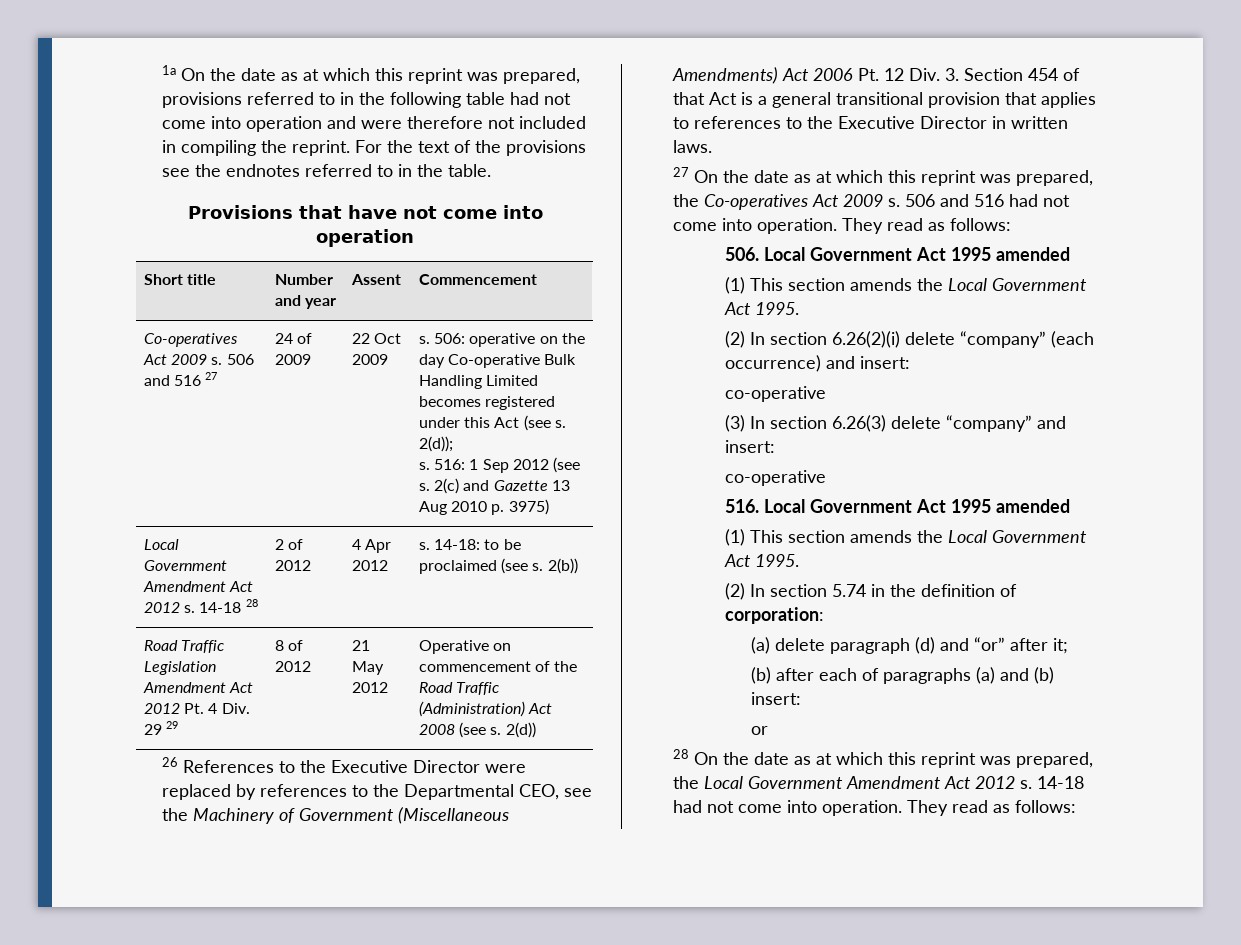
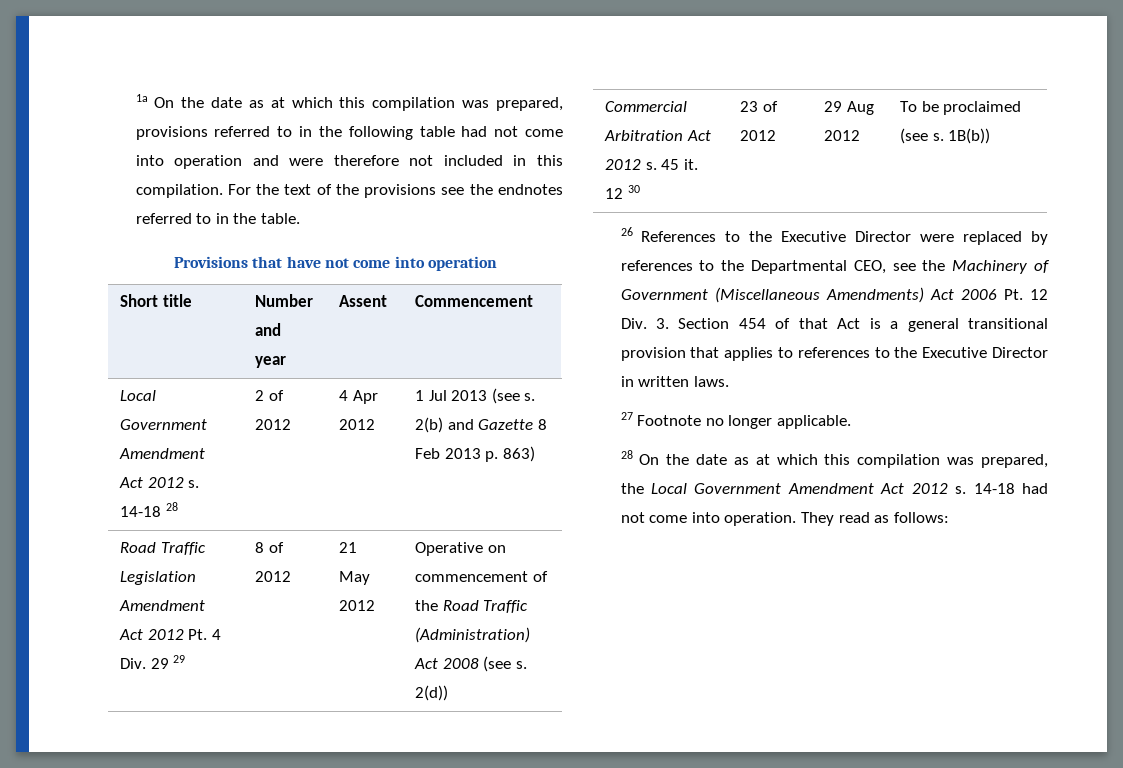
- 1a On the date as at which this reprint was prepared, provisions referred to in the following table had not come into operation and were therefore not included in compiling the reprint.
+ 1a On the date as at which this compilation was prepared, provisions referred to in the following table had not come into operation and were therefore not included in this compilation.
- Co-operatives Act 2009 s. 506 and 516 27 | 24 of 2009 | 22 Oct 2009 | s. 506: operative on the day Co-operative Bulk Handling Limited becomes registered under this Act (see s. 2(d));
- s. 516: 1 Sep 2012 (see s. 2(c) and Gazette 13 Aug 2010 p. 3975)
- Local Government Amendment Act 2012 s. 14-18 28 | 2 of 2012 | 4 Apr 2012 | s. 14-18: to be proclaimed (see s. 2(b))
+ Local Government Amendment Act 2012 s. 14-18 28 | 2 of 2012 | 4 Apr 2012 | 1 Jul 2013 (see s. 2(b) and Gazette 8 Feb 2013 p. 863)
+ Commercial Arbitration Act 2012 s. 45 it. 12 30 | 23 of 2012 | 29 Aug 2012 | To be proclaimed (see s. 1B(b))
- 27 On the date as at which this reprint was prepared, the Co-operatives Act 2009 s. 506 and 516 had not come into operation. They read as follows:
- 506. Local Government Act 1995 amended
- (1) This section amends the Local Government Act 1995.
- (2) In section 6.26(2)(i) delete “company” (each occurrence) and insert:
- co-operative
- (3) In section 6.26(3) delete “company” and insert:
- co-operative
- 516. Local Government Act 1995 amended
- (1) This section amends the Local Government Act 1995.
- (2) In section 5.74 in the definition of corporation:
- (a) delete paragraph (d) and “or” after it;
- (b) after each of paragraphs (a) and (b) insert:
- or
+ 27 Footnote no longer applicable.
- 28 On the date as at which this reprint was prepared, the Local Government Amendment Act 2012 s.
+ 28 On the date as at which this compilation was prepared, the Local Government Amendment Act 2012 s.

